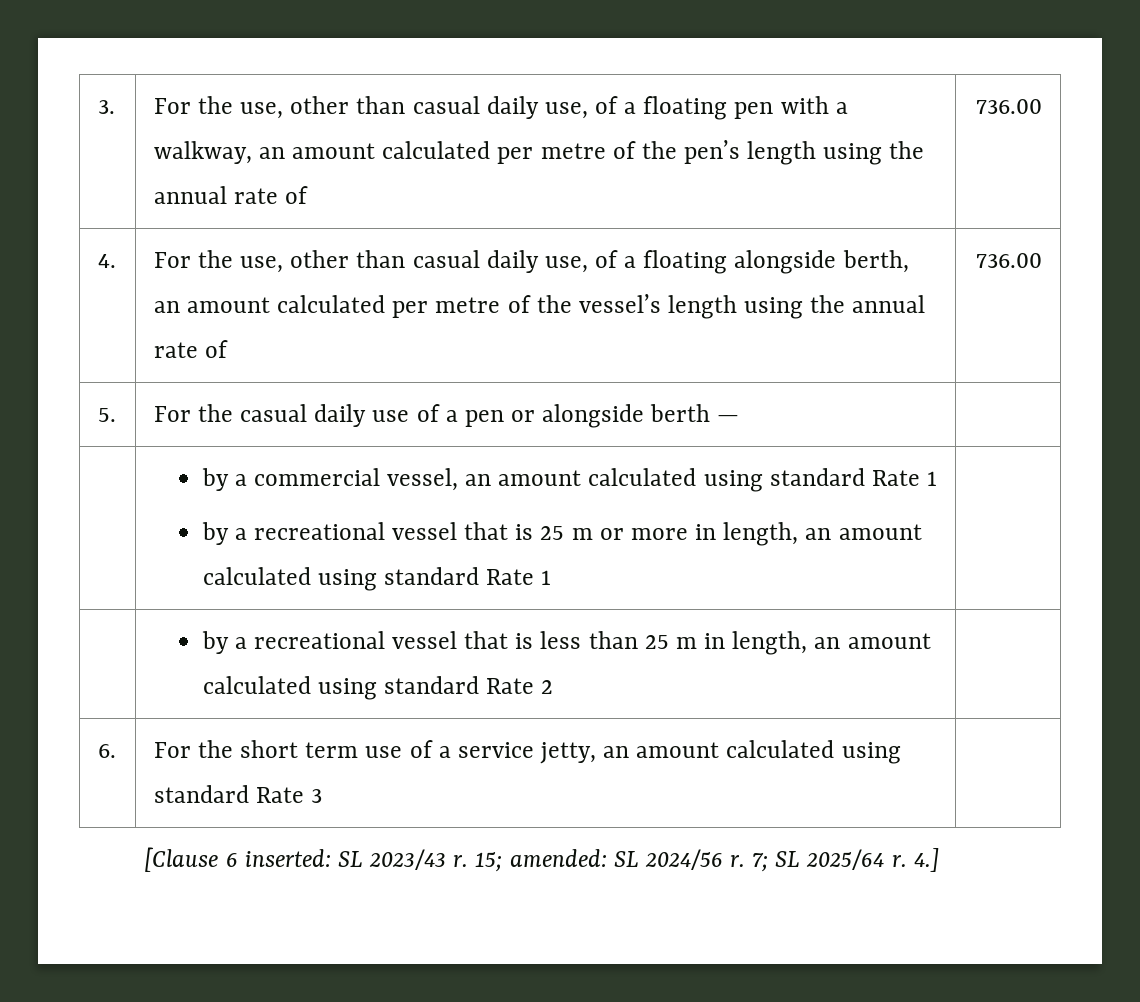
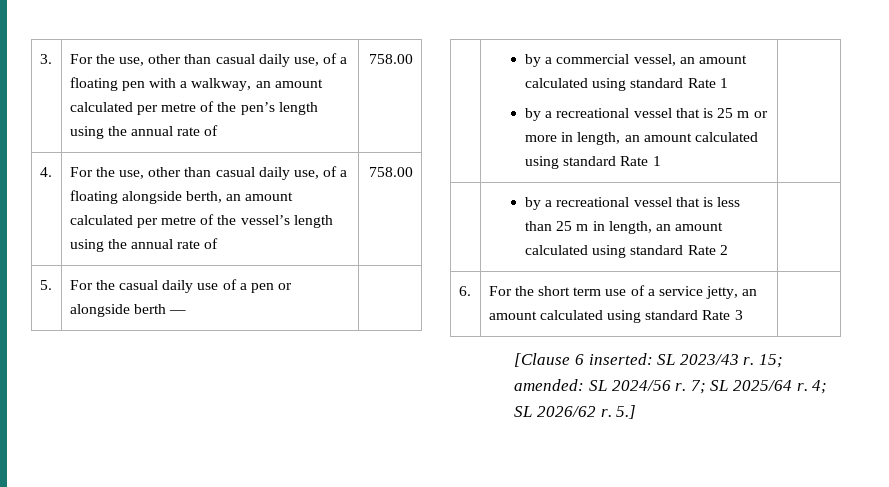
- 3. | For the use, other than casual daily use, of a floating pen with a walkway, an amount calculated per metre of the pen’s length using the annual rate of | 736.00
+ 3. | For the use, other than casual daily use, of a floating pen with a walkway, an amount calculated per metre of the pen’s length using the annual rate of | 758.00
- 4. | For the use, other than casual daily use, of a floating alongside berth, an amount calculated per metre of the vessel’s length using the annual rate of | 736.00
+ 4. | For the use, other than casual daily use, of a floating alongside berth, an amount calculated per metre of the vessel’s length using the annual rate of | 758.00
- 4.]
+ 4; SL 2026/62 r. 5.]

